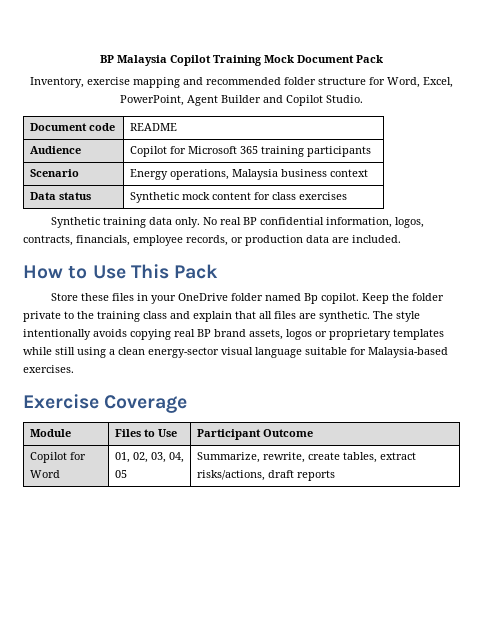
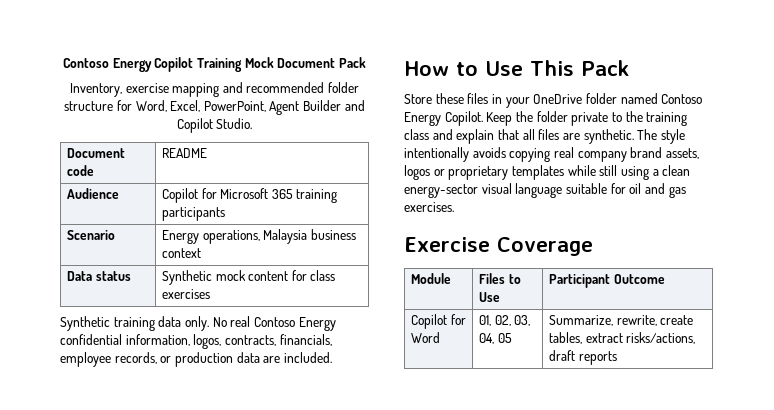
- BP Malaysia Copilot Training Mock Document Pack
+ Contoso Energy Copilot Training Mock Document Pack
- No real BP confidential information, logos, contracts, financials, employee records, or production data are included.
+ No real Contoso Energy confidential information, logos, contracts, financials, employee records, or production data are included.
- Store these files in your OneDrive folder named Bp copilot.
+ Store these files in your OneDrive folder named Contoso Energy Copilot.
- The style intentionally avoids copying real BP brand assets, logos or proprietary templates while still using a clean energy-sector visual language suitable for Malaysia-based exercises.
+ The style intentionally avoids copying real company brand assets, logos or proprietary templates while still using a clean energy-sector visual language suitable for oil and gas exercises.

